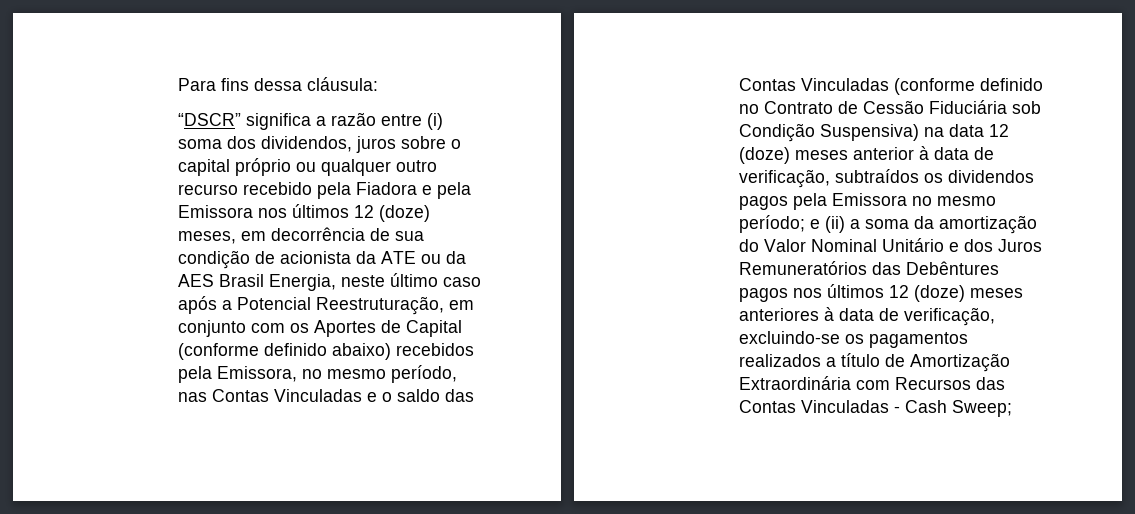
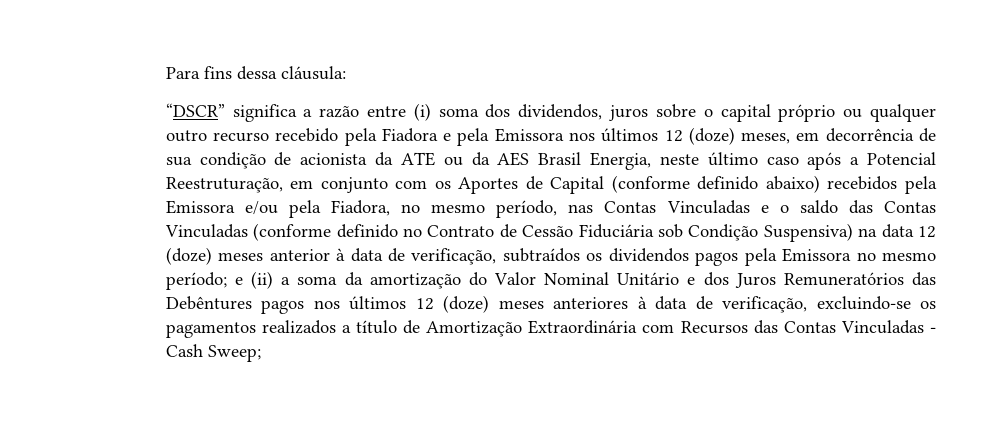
- “DSCR” significa a razão entre (i) soma dos dividendos, juros sobre o capital próprio ou qualquer outro recurso recebido pela Fiadora e pela Emissora nos últimos 12 (doze) meses, em decorrência de sua condição de acionista da ATE ou da AES Brasil Energia, neste último caso após a Potencial Reestruturação, em conjunto com os Aportes de Capital (conforme definido abaixo) recebidos pela Emissora, no mesmo período, nas Contas Vinculadas e o saldo das Contas Vinculadas (conforme definido no Contrato de Cessão Fiduciária sob Condição Suspensiva) na data 12 (doze) meses anterior à data de verificação, subtraídos os dividendos pagos pela Emissora no mesmo período;
+ “DSCR” significa a razão entre (i) soma dos dividendos, juros sobre o capital próprio ou qualquer outro recurso recebido pela Fiadora e pela Emissora nos últimos 12 (doze) meses, em decorrência de sua condição de acionista da ATE ou da AES Brasil Energia, neste último caso após a Potencial Reestruturação, em conjunto com os Aportes de Capital (conforme definido abaixo) recebidos pela Emissora e/ou pela Fiadora, no mesmo período, nas Contas Vinculadas e o saldo das Contas Vinculadas (conforme definido no Contrato de Cessão Fiduciária sob Condição Suspensiva) na data 12 (doze) meses anterior à data de verificação, subtraídos os dividendos pagos pela Emissora no mesmo período;

